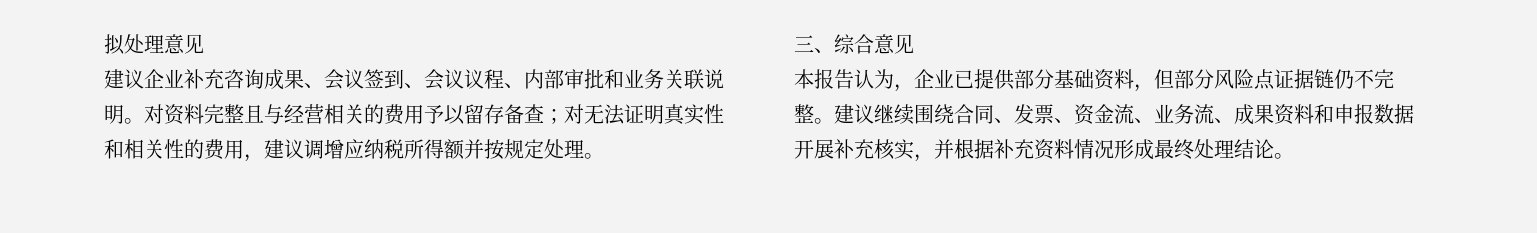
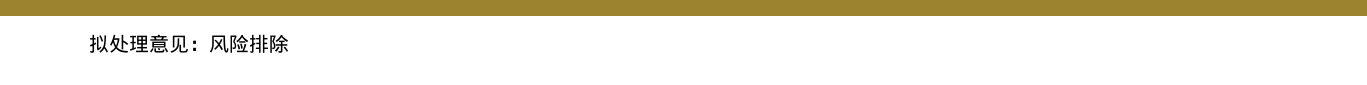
- 拟处理意见
- 建议企业补充咨询成果、会议签到、会议议程、内部审批和业务关联说明。对资料完整且与经营相关的费用予以留存备查；对无法证明真实性和相关性的费用，建议调增应纳税所得额并按规定处理。
- 三、综合意见
- 本报告认为，企业已提供部分基础资料，但部分风险点证据链仍不完整。建议继续围绕合同、发票、资金流、业务流、成果资料和申报数据开展补充核实，并根据补充资料情况形成最终处理结论。
+ 拟处理意见：风险排除

